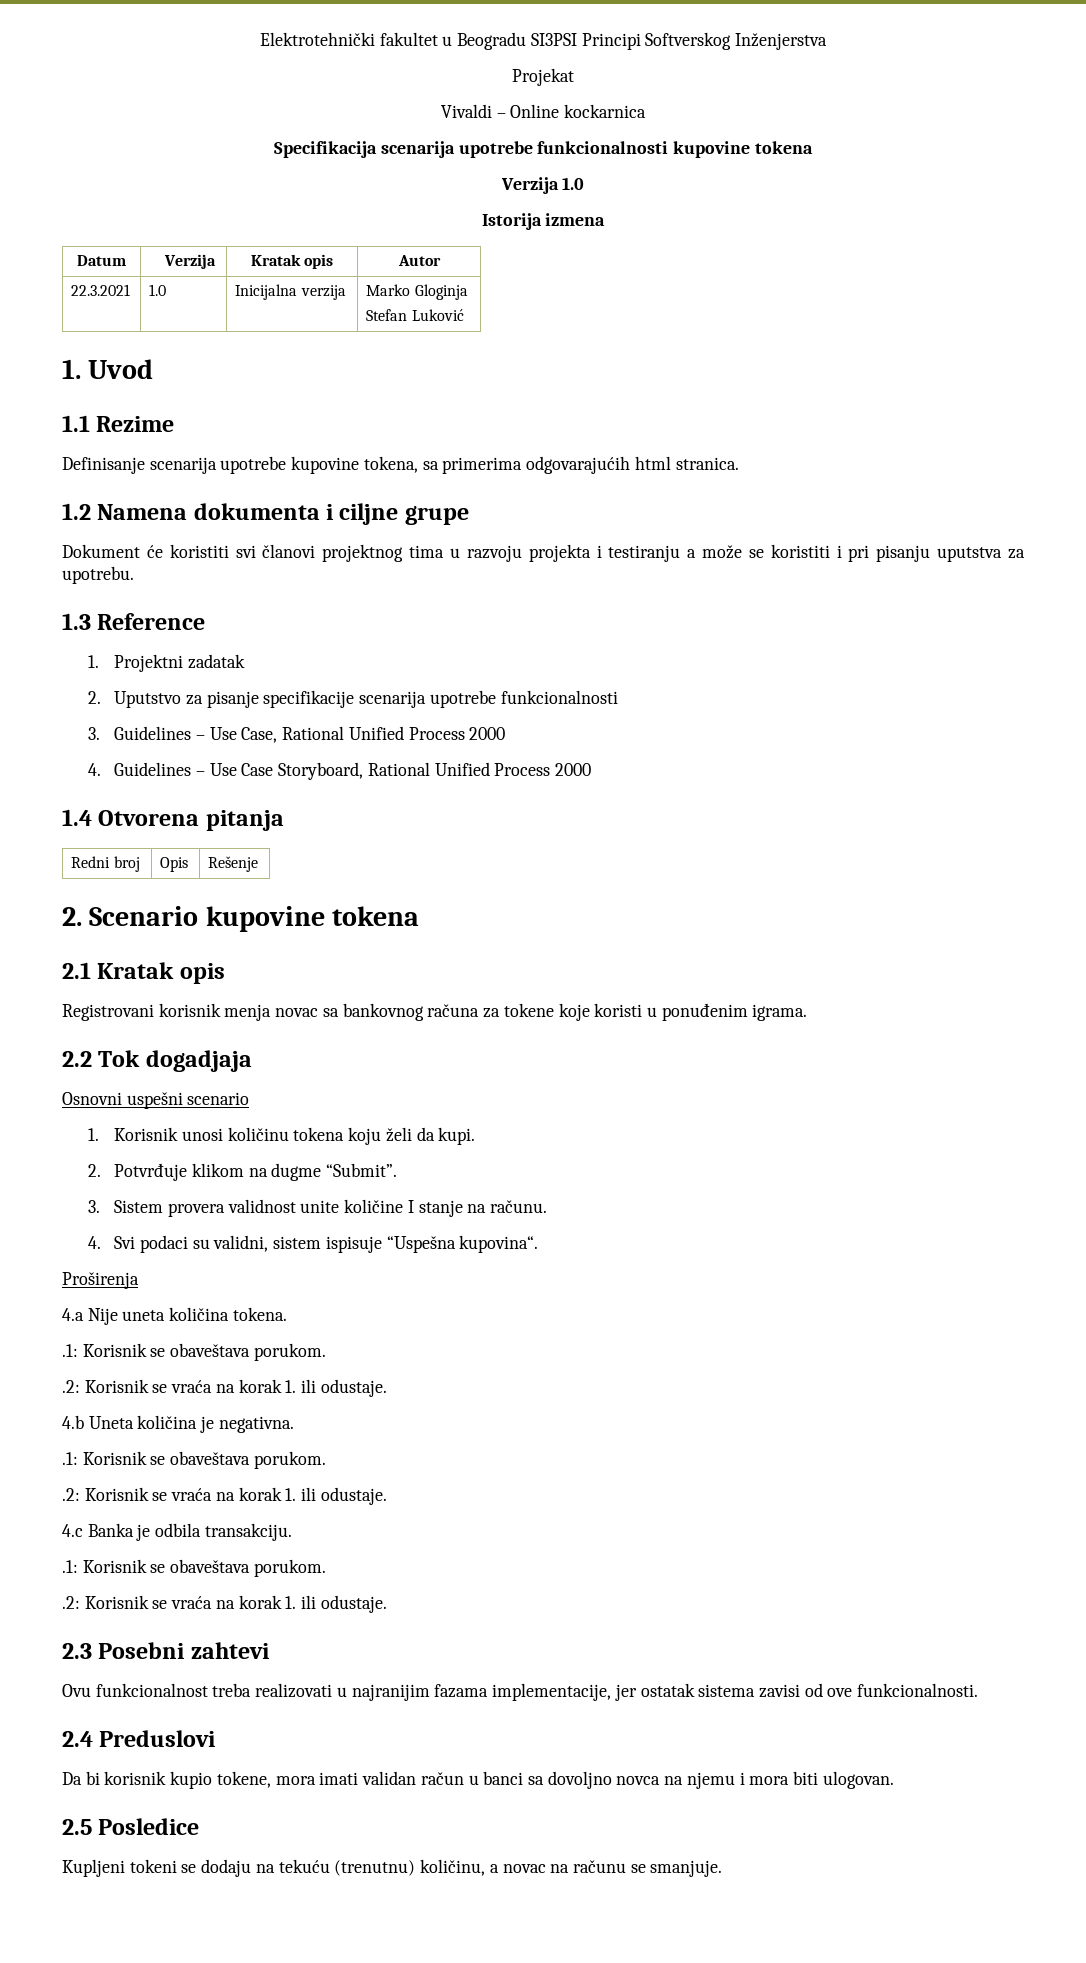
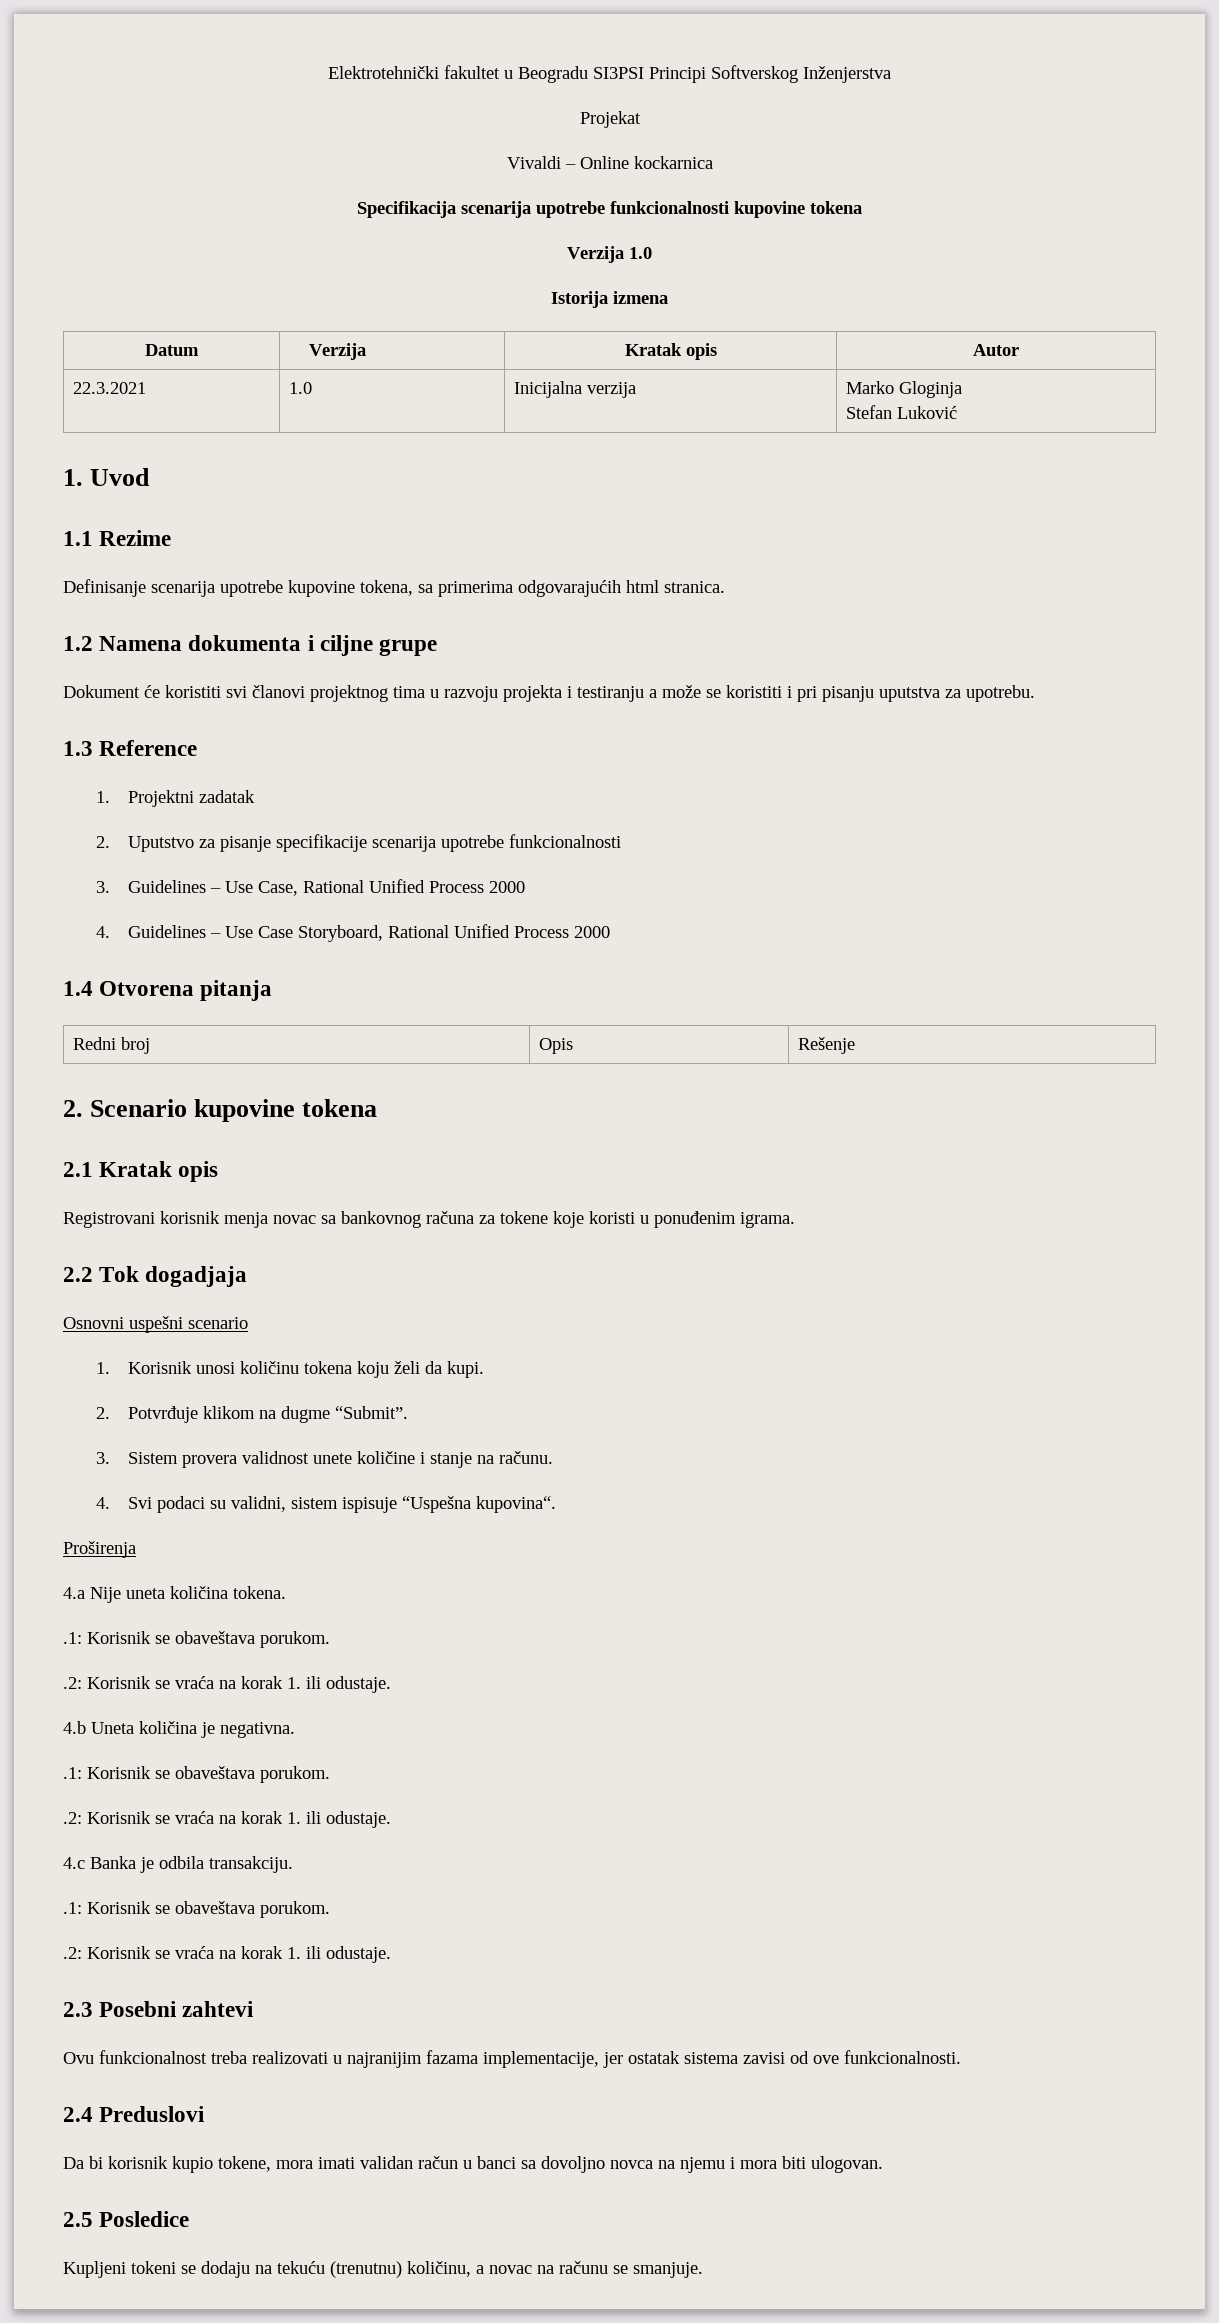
- 3. Sistem provera validnost unite količine I stanje na računu.
+ 3. Sistem provera validnost unete količine i stanje na računu.

